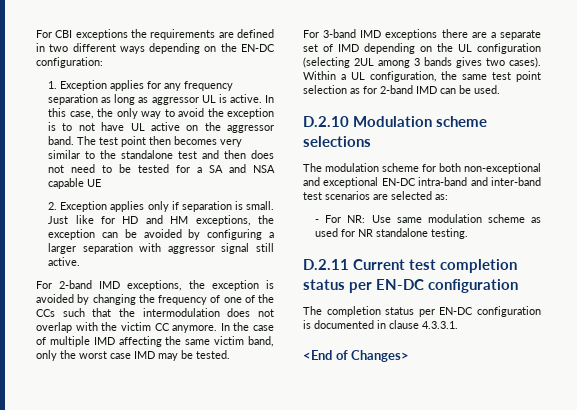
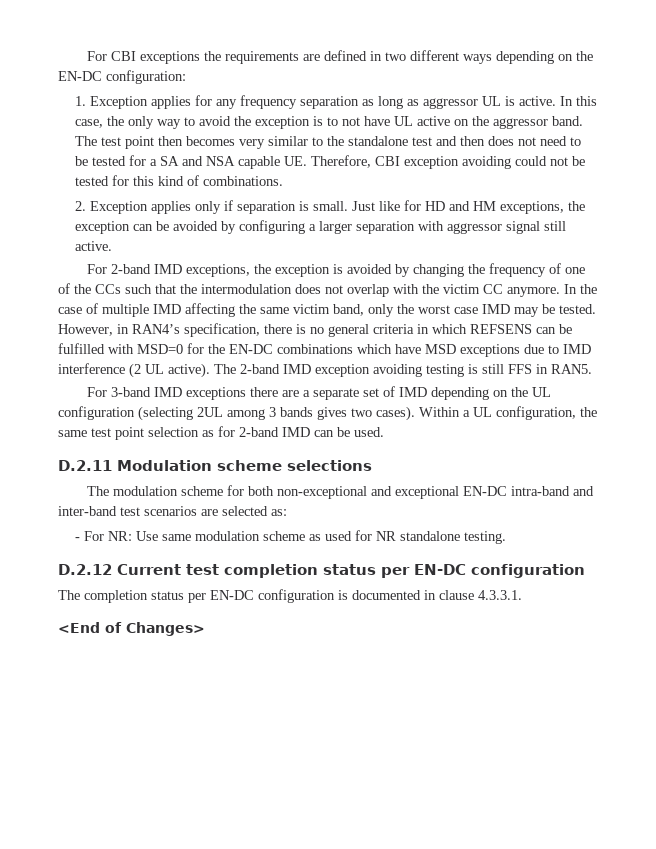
- The test point then becomes very similar to the standalone test and then does not need to be tested for a SA and NSA capable UE
+ The test point then becomes very similar to the standalone test and then does not need to be tested for a SA and NSA capable UE. Therefore, CBI exception avoiding could not be tested for this kind of combinations.
+ However, in RAN4’s specification, there is no general criteria in which REFSENS can be fulfilled with MSD=0 for the EN-DC combinations which have MSD exceptions due to IMD interference (2 UL active). The 2-band IMD exception avoiding testing is still FFS in RAN5.
- D.2.10 Modulation scheme selections
+ D.2.11 Modulation scheme selections
- D.2.11 Current test completion status per EN-DC configuration
+ D.2.12 Current test completion status per EN-DC configuration

